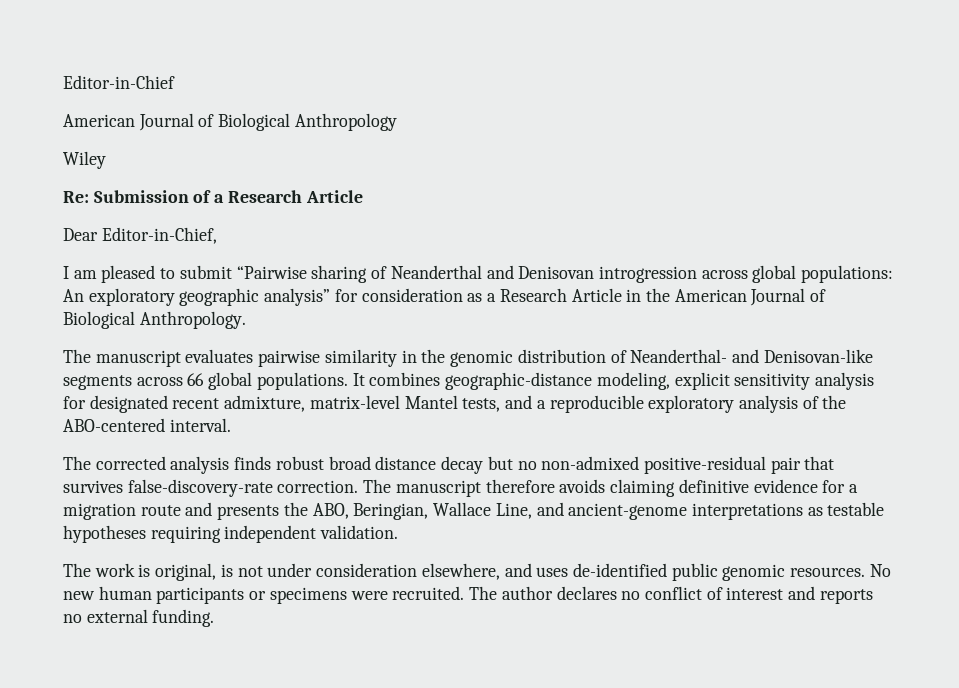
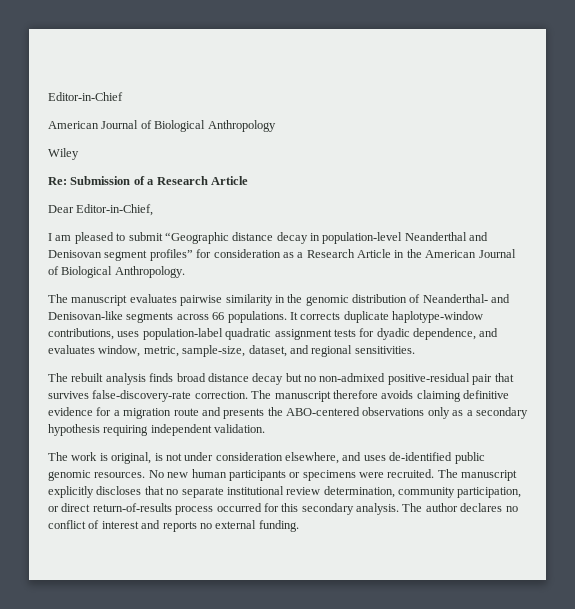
- I am pleased to submit “Pairwise sharing of Neanderthal and Denisovan introgression across global populations: An exploratory geographic analysis” for consideration as a Research Article in the American Journal of Biological Anthropology.
+ I am pleased to submit “Geographic distance decay in population-level Neanderthal and Denisovan segment profiles” for consideration as a Research Article in the American Journal of Biological Anthropology.
- The manuscript evaluates pairwise similarity in the genomic distribution of Neanderthal- and Denisovan-like segments across 66 global populations.
+ The manuscript evaluates pairwise similarity in the genomic distribution of Neanderthal- and Denisovan-like segments across 66 populations.
- It combines geographic-distance modeling, explicit sensitivity analysis for designated recent admixture, matrix-level Mantel tests, and a reproducible exploratory analysis of the ABO-centered interval.
- The corrected analysis finds robust broad distance decay but no non-admixed positive-residual pair that survives false-discovery-rate correction.
+ It corrects duplicate haplotype-window contributions, uses population-label quadratic assignment tests for dyadic dependence, and evaluates window, metric, sample-size, dataset, and regional sensitivities.
+ The rebuilt analysis finds broad distance decay but no non-admixed positive-residual pair that survives false-discovery-rate correction.
- The manuscript therefore avoids claiming definitive evidence for a migration route and presents the ABO, Beringian, Wallace Line, and ancient-genome interpretations as testable hypotheses requiring independent validation.
+ The manuscript therefore avoids claiming definitive evidence for a migration route and presents the ABO-centered observations only as a secondary hypothesis requiring independent validation.
- The author declares no conflict of interest and reports no external funding.
+ The manuscript explicitly discloses that no separate institutional review determination, community participation, or direct return-of-results process occurred for this secondary analysis. The author declares no conflict of interest and reports no external funding.

